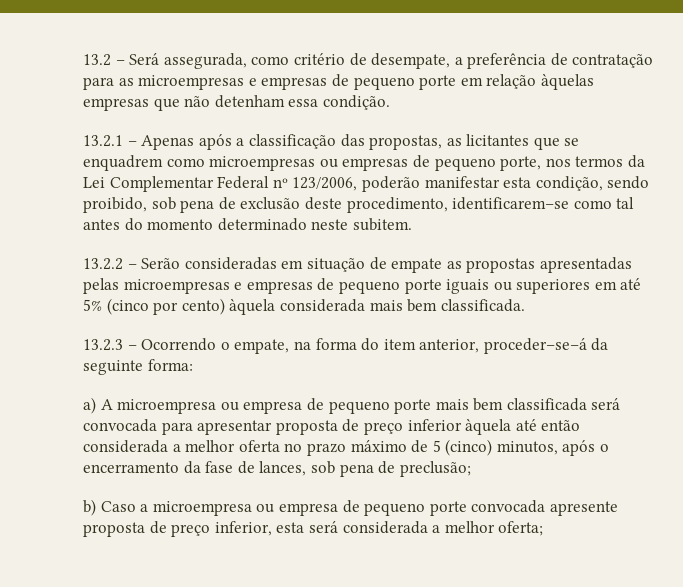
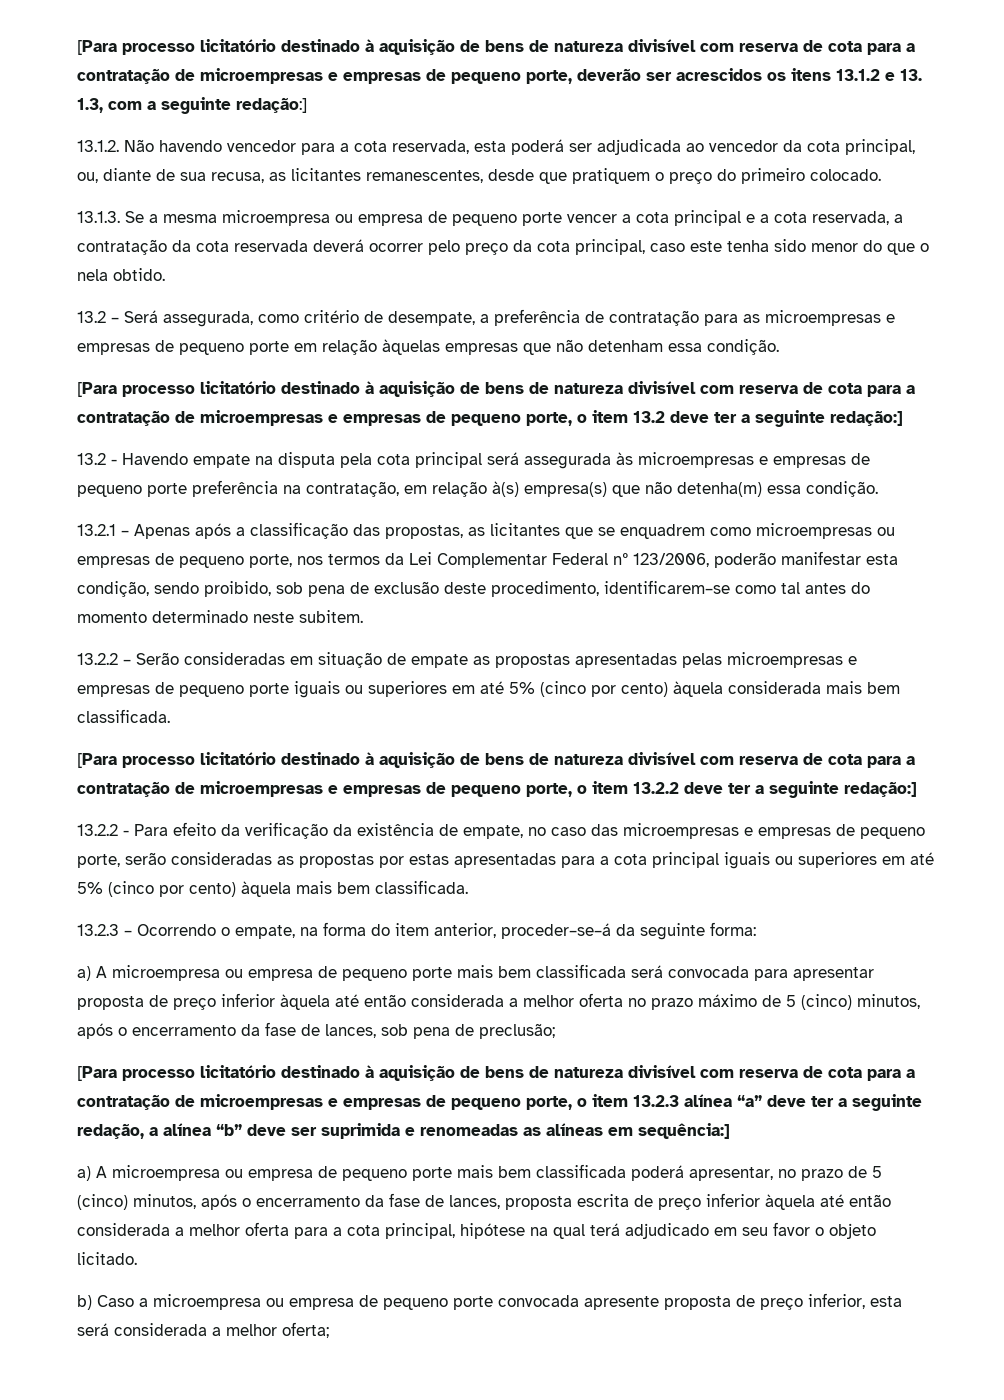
+ [Para processo licitatório destinado à aquisição de bens de natureza divisível com reserva de cota para a contratação de microempresas e empresas de pequeno porte, deverão ser acrescidos os itens 13.1.2 e 13. 1.3, com a seguinte redação:]
+ 13.1.2. Não havendo vencedor para a cota reservada, esta poderá ser adjudicada ao vencedor da cota principal, ou, diante de sua recusa, as licitantes remanescentes, desde que pratiquem o preço do primeiro colocado.
+ 13.1.3. Se a mesma microempresa ou empresa de pequeno porte vencer a cota principal e a cota reservada, a contratação da cota reservada deverá ocorrer pelo preço da cota principal, caso este tenha sido menor do que o nela obtido.
+ [Para processo licitatório destinado à aquisição de bens de natureza divisível com reserva de cota para a contratação de microempresas e empresas de pequeno porte, o item 13.2 deve ter a seguinte redação:]
+ 13.2 - Havendo empate na disputa pela cota principal será assegurada às microempresas e empresas de pequeno porte preferência na contratação, em relação à(s) empresa(s) que não detenha(m) essa condição.
+ [Para processo licitatório destinado à aquisição de bens de natureza divisível com reserva de cota para a contratação de microempresas e empresas de pequeno porte, o item 13.2.2 deve ter a seguinte redação:]
+ 13.2.2 - Para efeito da verificação da existência de empate, no caso das microempresas e empresas de pequeno porte, serão consideradas as propostas por estas apresentadas para a cota principal iguais ou superiores em até 5% (cinco por cento) àquela mais bem classificada.
+ [Para processo licitatório destinado à aquisição de bens de natureza divisível com reserva de cota para a contratação de microempresas e empresas de pequeno porte, o item 13.2.3 alínea “a” deve ter a seguinte redação, a alínea “b” deve ser suprimida e renomeadas as alíneas em sequência:]
+ a) A microempresa ou empresa de pequeno porte mais bem classificada poderá apresentar, no prazo de 5 (cinco) minutos, após o encerramento da fase de lances, proposta escrita de preço inferior àquela até então considerada a melhor oferta para a cota principal, hipótese na qual terá adjudicado em seu favor o objeto licitado.

